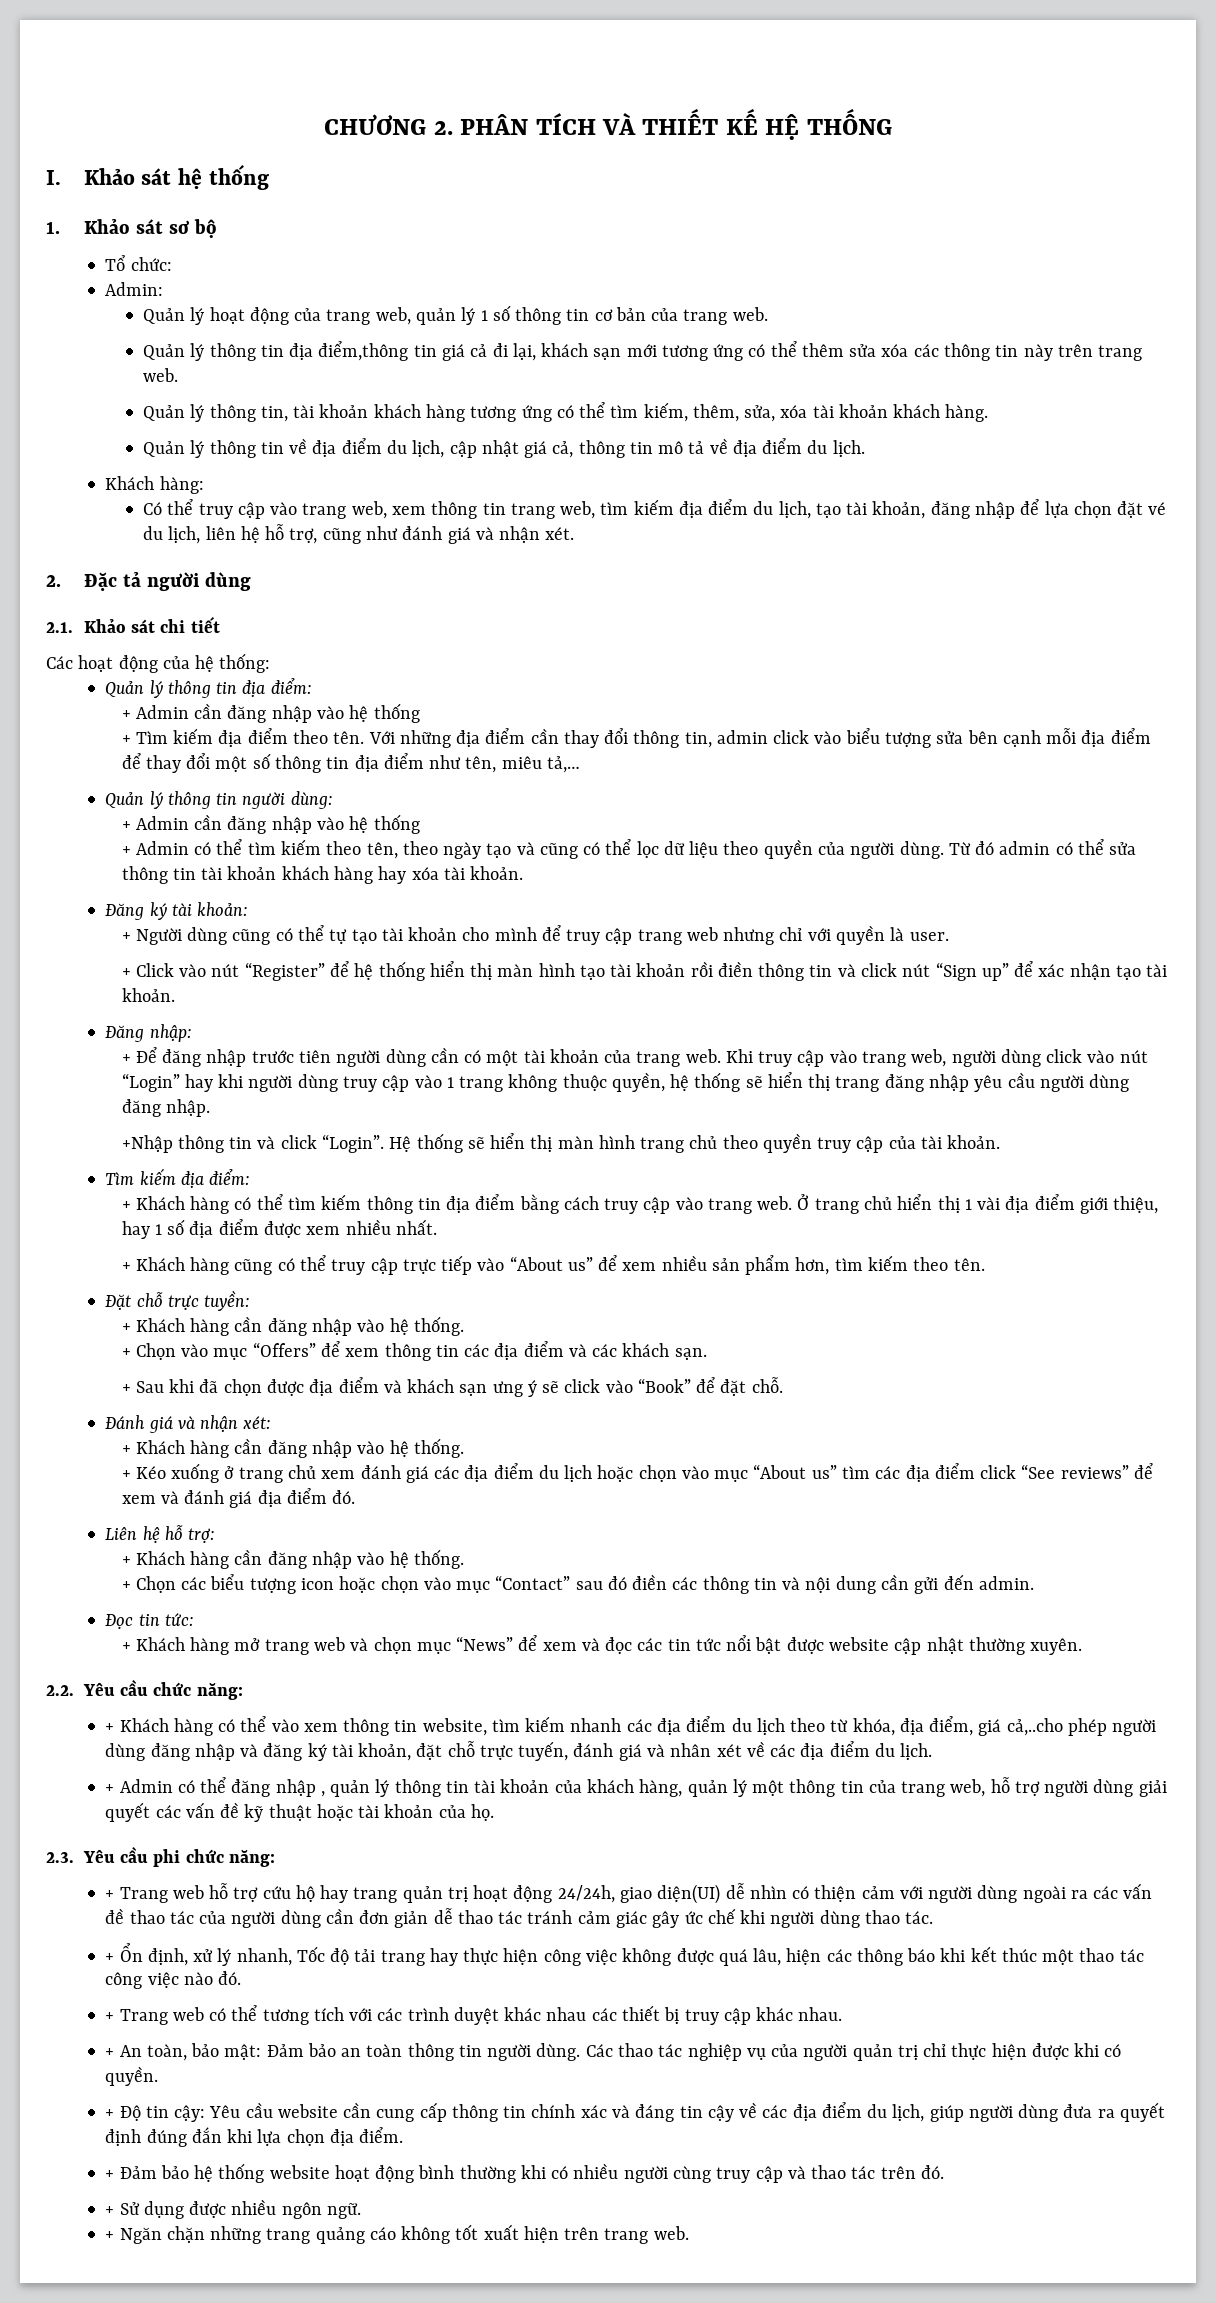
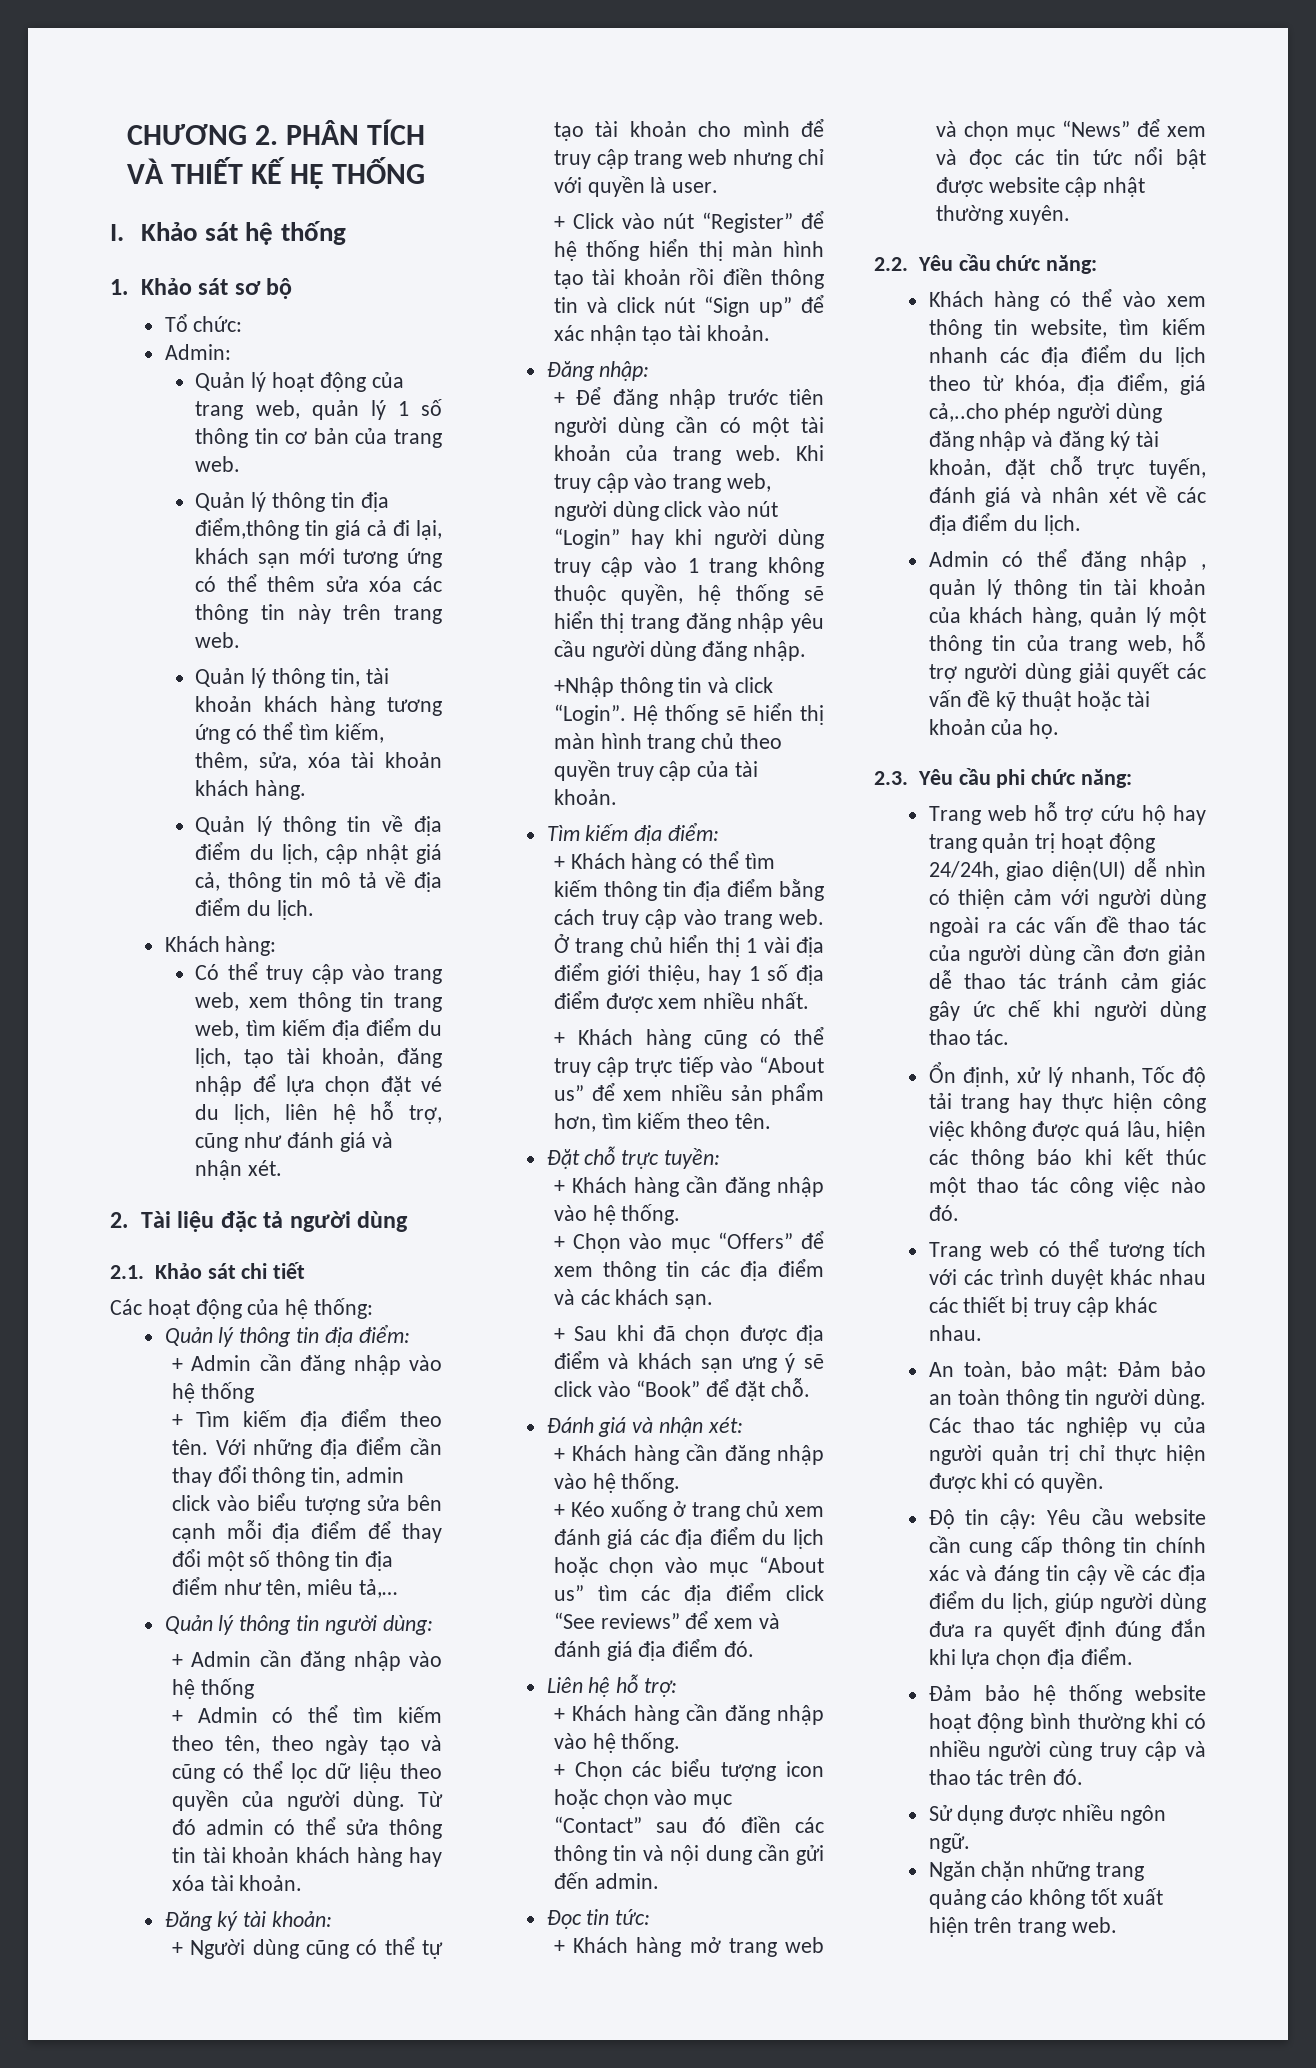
- 2. Đặc tả người dùng
+ 2. Tài liệu đặc tả người dùng
- + Khách hàng có thể vào xem thông tin website, tìm kiếm nhanh các địa điểm du lịch theo từ khóa, địa điểm, giá cả,..cho phép người dùng đăng nhập và đăng ký tài khoản, đặt chỗ trực tuyến, đánh giá và nhân xét về các địa điểm du lịch.
+ Khách hàng có thể vào xem thông tin website, tìm kiếm nhanh các địa điểm du lịch theo từ khóa, địa điểm, giá cả,..cho phép người dùng đăng nhập và đăng ký tài khoản, đặt chỗ trực tuyến, đánh giá và nhân xét về các địa điểm du lịch.
- + Admin có thể đăng nhập , quản lý thông tin tài khoản của khách hàng, quản lý một thông tin của trang web, hỗ trợ người dùng giải quyết các vấn đề kỹ thuật hoặc tài khoản của họ.
+ Admin có thể đăng nhập , quản lý thông tin tài khoản của khách hàng, quản lý một thông tin của trang web, hỗ trợ người dùng giải quyết các vấn đề kỹ thuật hoặc tài khoản của họ.
- + Trang web hỗ trợ cứu hộ hay trang quản trị hoạt động 24/24h, giao diện(UI) dễ nhìn có thiện cảm với người dùng ngoài ra các vấn đề thao tác của người dùng cần đơn giản dễ thao tác tránh cảm giác gây ức chế khi người dùng thao tác.
+ Trang web hỗ trợ cứu hộ hay trang quản trị hoạt động 24/24h, giao diện(UI) dễ nhìn có thiện cảm với người dùng ngoài ra các vấn đề thao tác của người dùng cần đơn giản dễ thao tác tránh cảm giác gây ức chế khi người dùng thao tác.
- + Ổn định, xử lý nhanh, Tốc độ tải trang hay thực hiện công việc không được quá lâu, hiện các thông báo khi kết thúc một thao tác công việc nào đó.
+ Ổn định, xử lý nhanh, Tốc độ tải trang hay thực hiện công việc không được quá lâu, hiện các thông báo khi kết thúc một thao tác công việc nào đó.
- + Trang web có thể tương tích với các trình duyệt khác nhau các thiết bị truy cập khác nhau.
+ Trang web có thể tương tích với các trình duyệt khác nhau các thiết bị truy cập khác nhau.
- + An toàn, bảo mật: Đảm bảo an toàn thông tin người dùng.
+ An toàn, bảo mật: Đảm bảo an toàn thông tin người dùng.
- + Độ tin cậy: Yêu cầu website cần cung cấp thông tin chính xác và đáng tin cậy về các địa điểm du lịch, giúp người dùng đưa ra quyết định đúng đắn khi lựa chọn địa điểm.
+ Độ tin cậy: Yêu cầu website cần cung cấp thông tin chính xác và đáng tin cậy về các địa điểm du lịch, giúp người dùng đưa ra quyết định đúng đắn khi lựa chọn địa điểm.
- + Đảm bảo hệ thống website hoạt động bình thường khi có nhiều người cùng truy cập và thao tác trên đó.
+ Đảm bảo hệ thống website hoạt động bình thường khi có nhiều người cùng truy cập và thao tác trên đó.
- + Sử dụng được nhiều ngôn ngữ.
+ Sử dụng được nhiều ngôn ngữ.
- + Ngăn chặn những trang quảng cáo không tốt xuất hiện trên trang web.
+ Ngăn chặn những trang quảng cáo không tốt xuất hiện trên trang web.

